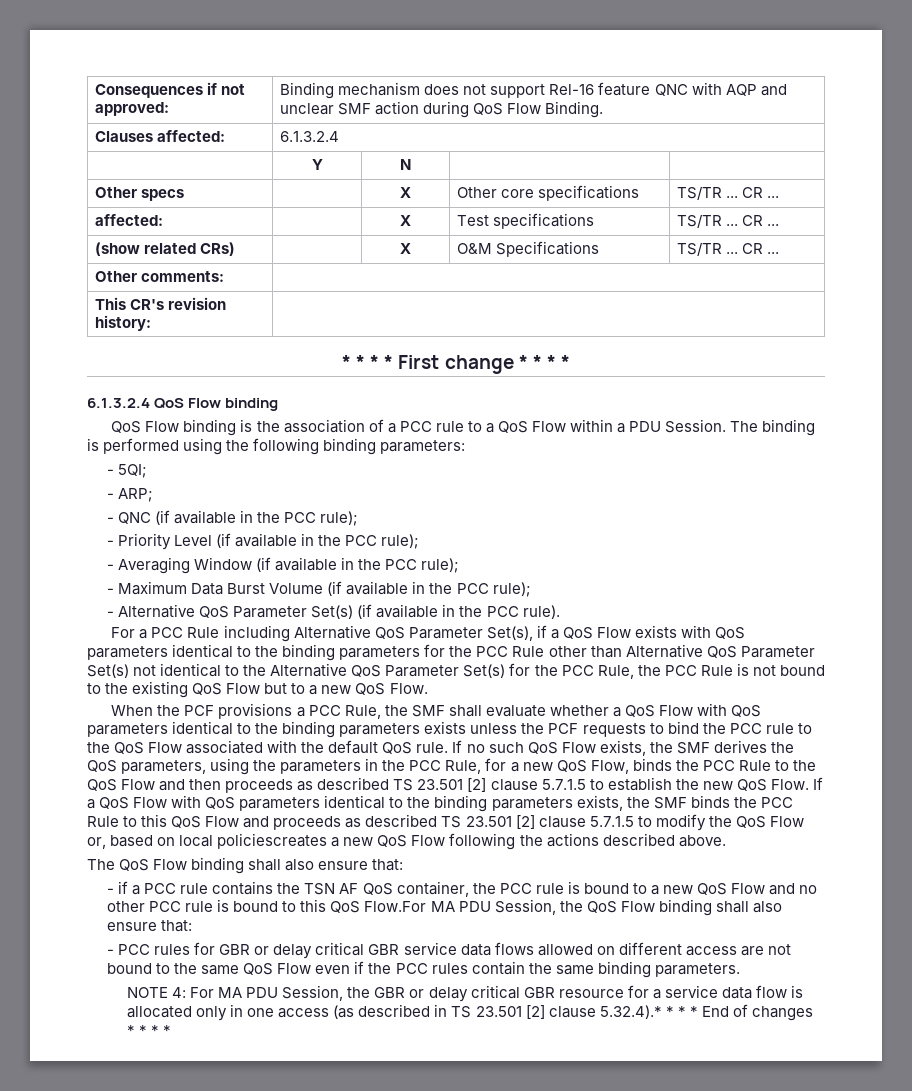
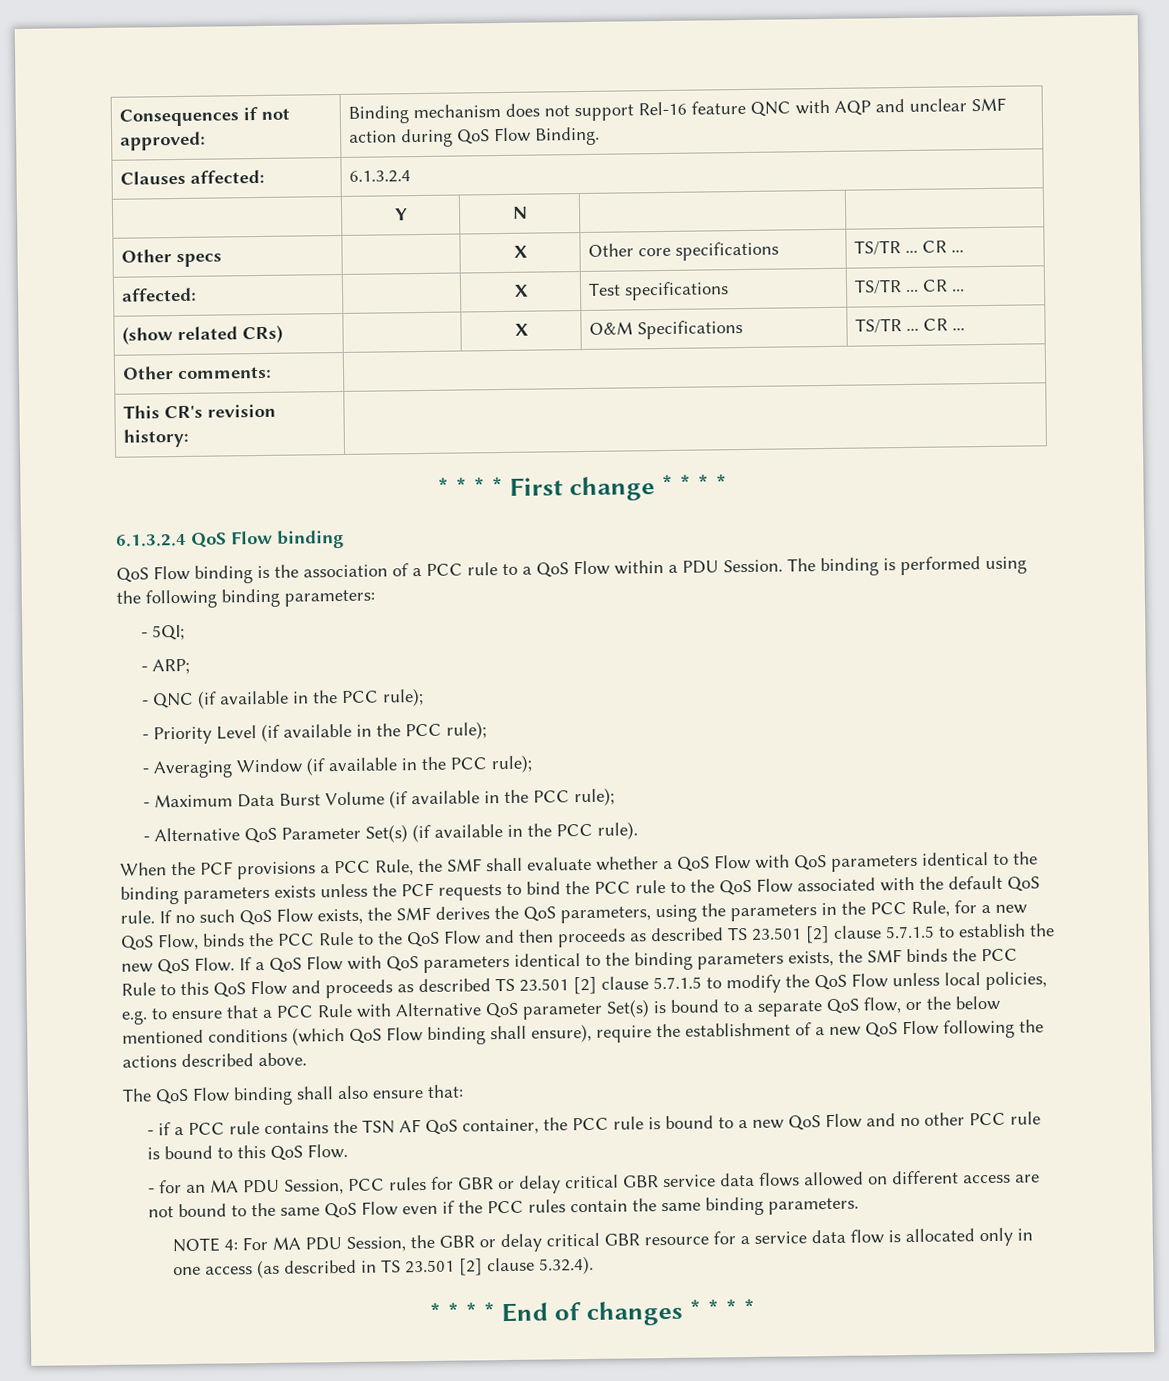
- For a PCC Rule including Alternative QoS Parameter Set(s), if a QoS Flow exists with QoS parameters identical to the binding parameters for the PCC Rule other than Alternative QoS Parameter Set(s) not identical to the Alternative QoS Parameter Set(s) for the PCC Rule, the PCC Rule is not bound to the existing QoS Flow but to a new QoS Flow.
- If a QoS Flow with QoS parameters identical to the binding parameters exists, the SMF binds the PCC Rule to this QoS Flow and proceeds as described TS 23.501 [2] clause 5.7.1.5 to modify the QoS Flow or, based on local policiescreates a new QoS Flow following the actions described above.
+ If a QoS Flow with QoS parameters identical to the binding parameters exists, the SMF binds the PCC Rule to this QoS Flow and proceeds as described TS 23.501 [2] clause 5.7.1.5 to modify the QoS Flow unless local policies, e.g. to ensure that a PCC Rule with Alternative QoS parameter Set(s) is bound to a separate QoS flow, or the below mentioned conditions (which QoS Flow binding shall ensure), require the establishment of a new QoS Flow following the actions described above.
- - if a PCC rule contains the TSN AF QoS container, the PCC rule is bound to a new QoS Flow and no other PCC rule is bound to this QoS Flow.For MA PDU Session, the QoS Flow binding shall also ensure that:
- - PCC rules for GBR or delay critical GBR service data flows allowed on different access are not bound to the same QoS Flow even if the PCC rules contain the same binding parameters.
+ - if a PCC rule contains the TSN AF QoS container, the PCC rule is bound to a new QoS Flow and no other PCC rule is bound to this QoS Flow.
+ - for an MA PDU Session, PCC rules for GBR or delay critical GBR service data flows allowed on different access are not bound to the same QoS Flow even if the PCC rules contain the same binding parameters.
- NOTE 4: For MA PDU Session, the GBR or delay critical GBR resource for a service data flow is allocated only in one access (as described in TS 23.501 [2] clause 5.32.4).* * * * End of changes * * * *
+ NOTE 4: For MA PDU Session, the GBR or delay critical GBR resource for a service data flow is allocated only in one access (as described in TS 23.501 [2] clause 5.32.4).
+ * * * * End of changes * * * *

